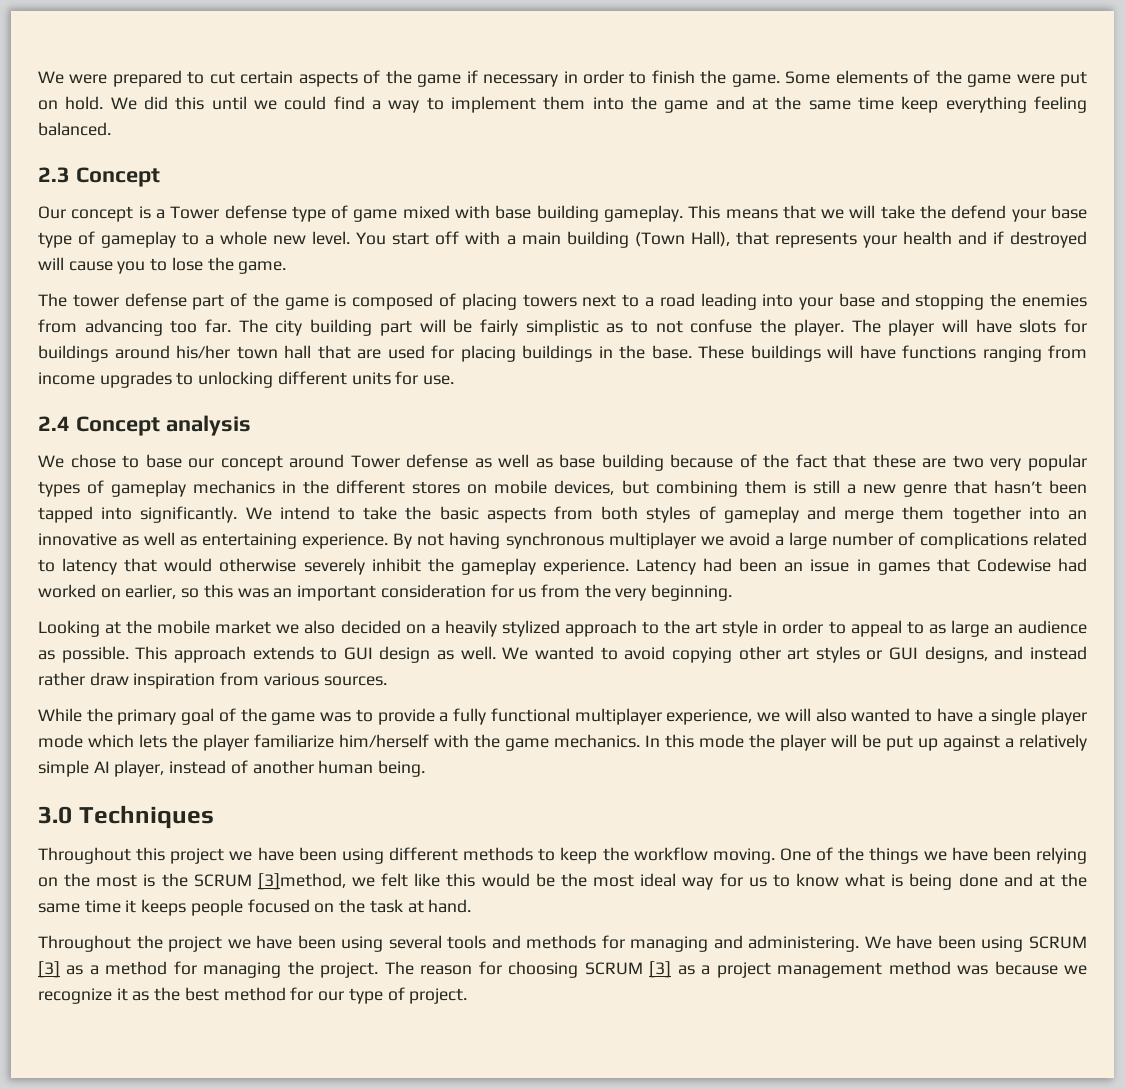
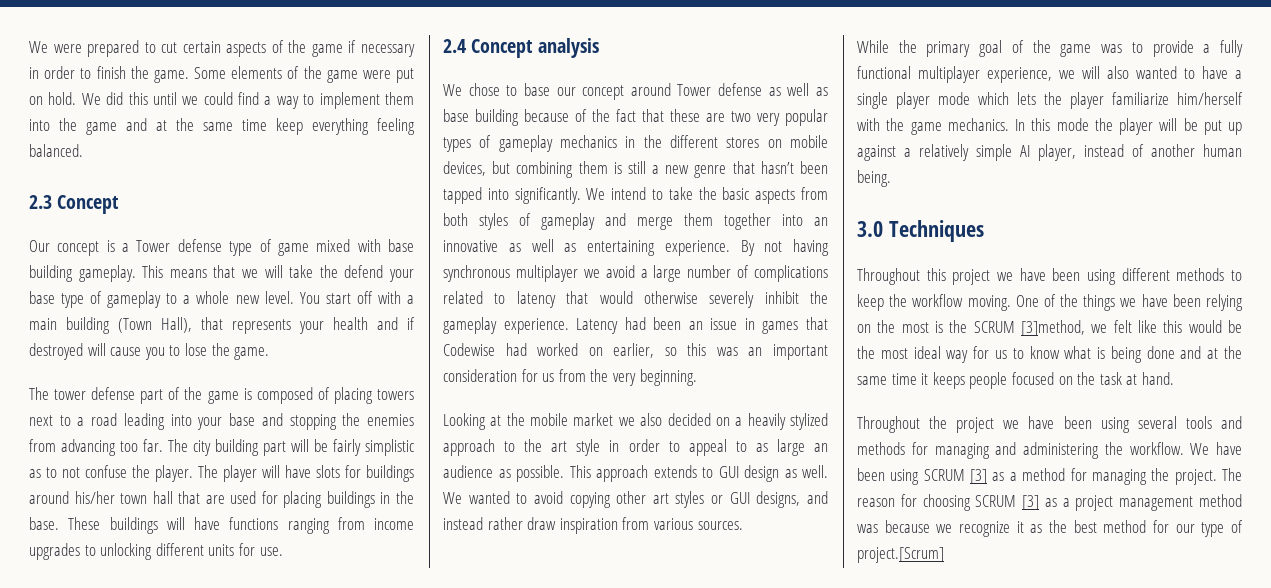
- Throughout the project we have been using several tools and methods for managing and administering.
+ Throughout the project we have been using several tools and methods for managing and administering the workflow.
- The reason for choosing SCRUM [3] as a project management method was because we recognize it as the best method for our type of project.
+ The reason for choosing SCRUM [3] as a project management method was because we recognize it as the best method for our type of project.[Scrum]

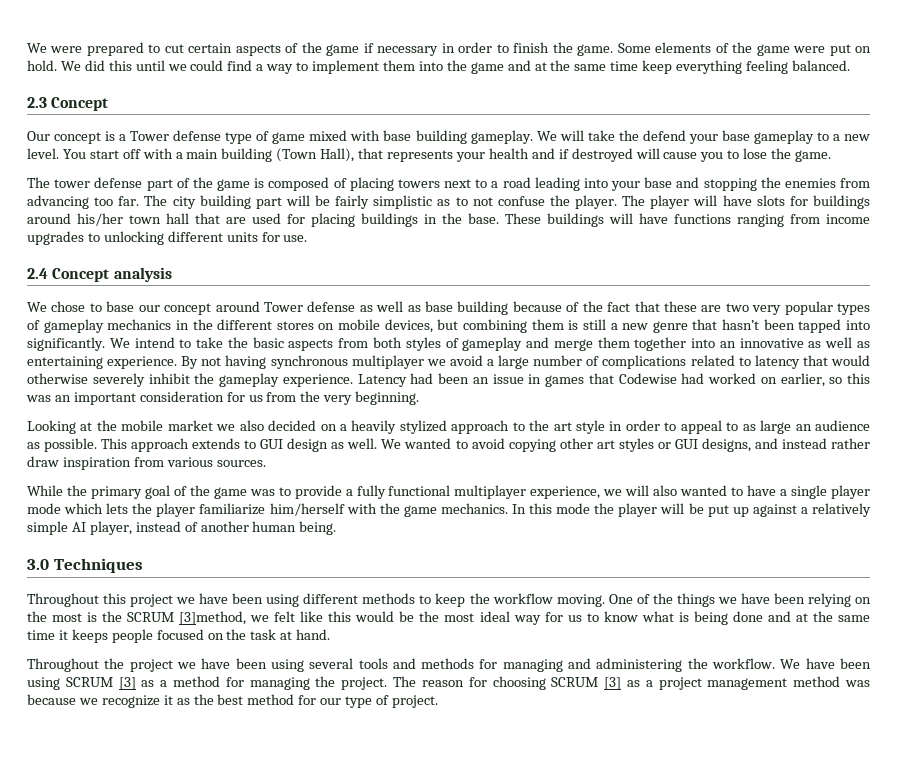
- This means that we will take the defend your base type of gameplay to a whole new level.
+ We will take the defend your base gameplay to a new level.
- The reason for choosing SCRUM [3] as a project management method was because we recognize it as the best method for our type of project.[Scrum]
+ The reason for choosing SCRUM [3] as a project management method was because we recognize it as the best method for our type of project.

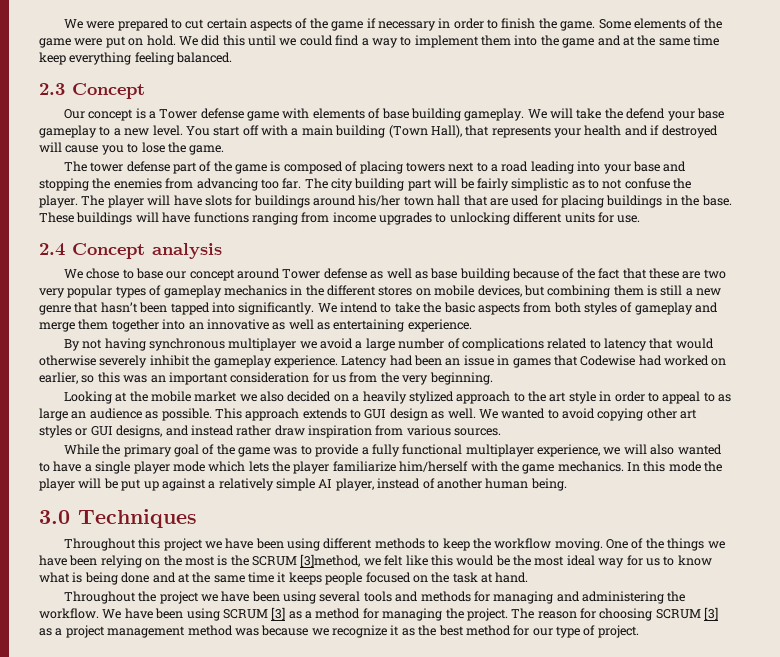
- Our concept is a Tower defense type of game mixed with base building gameplay.
+ Our concept is a Tower defense game with elements of base building gameplay.
- We intend to take the basic aspects from both styles of gameplay and merge them together into an innovative as well as entertaining experience. By not having synchronous multiplayer we avoid a large number of complications related to latency that would otherwise severely inhibit the gameplay experience.
+ We intend to take the basic aspects from both styles of gameplay and merge them together into an innovative as well as entertaining experience.
+ By not having synchronous multiplayer we avoid a large number of complications related to latency that would otherwise severely inhibit the gameplay experience.

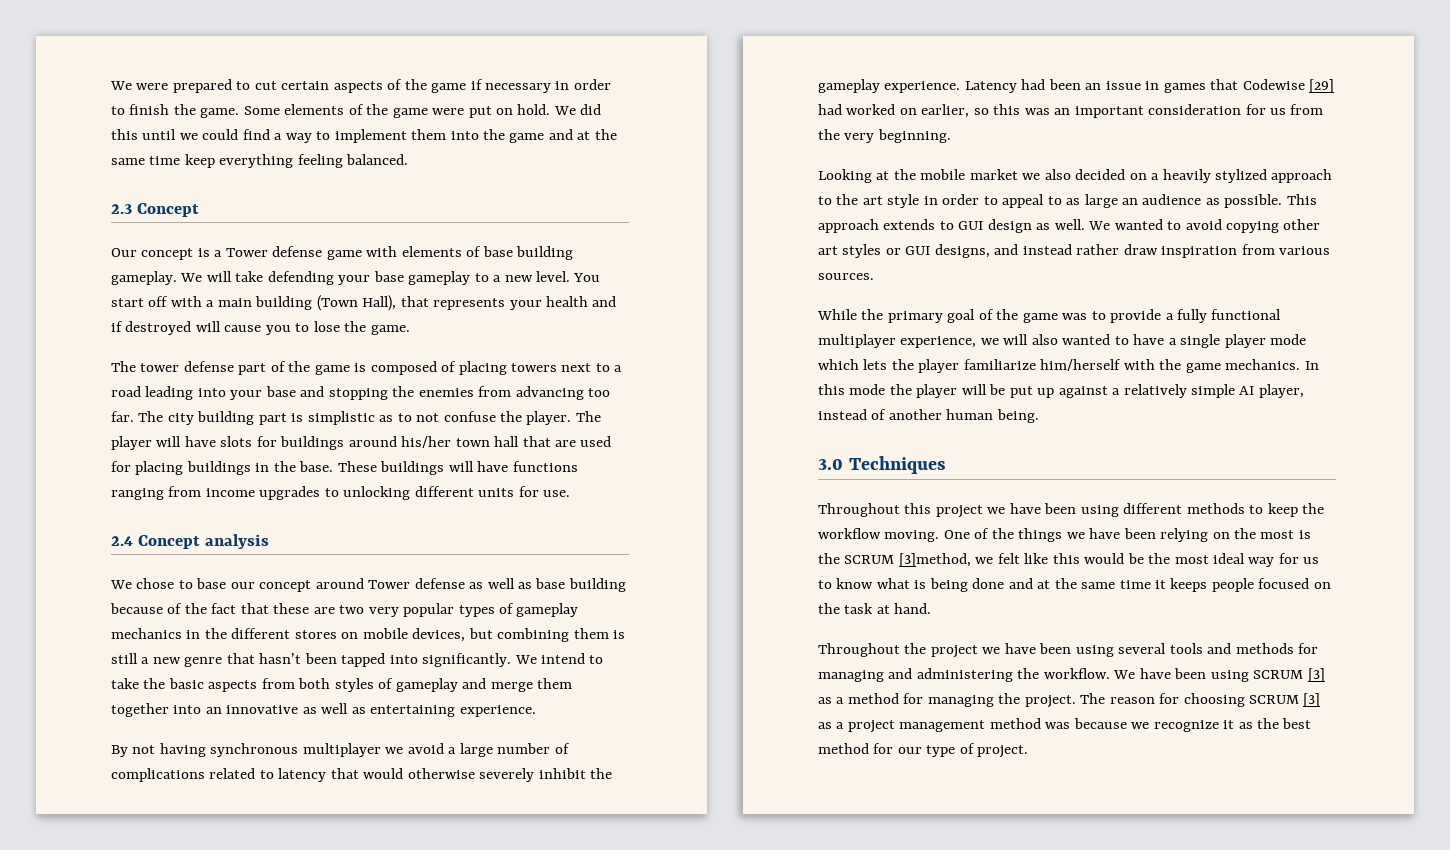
- We will take the defend your base gameplay to a new level.
+ We will take defending your base gameplay to a new level.
- The city building part will be fairly simplistic as to not confuse the player.
+ The city building part is simplistic as to not confuse the player.
- Latency had been an issue in games that Codewise had worked on earlier, so this was an important consideration for us from the very beginning.
+ Latency had been an issue in games that Codewise [29] had worked on earlier, so this was an important consideration for us from the very beginning.

